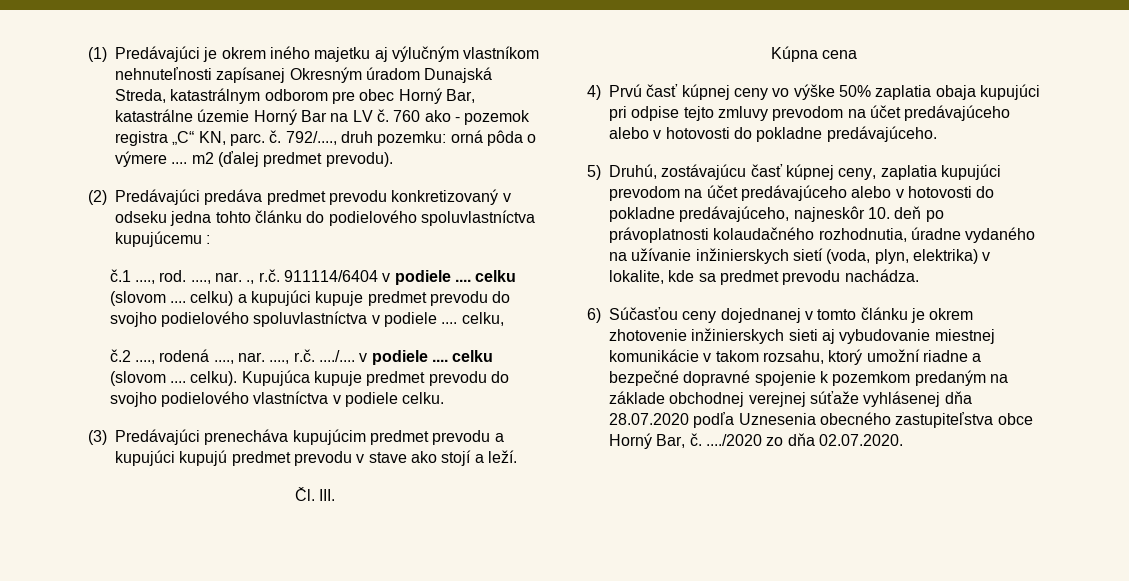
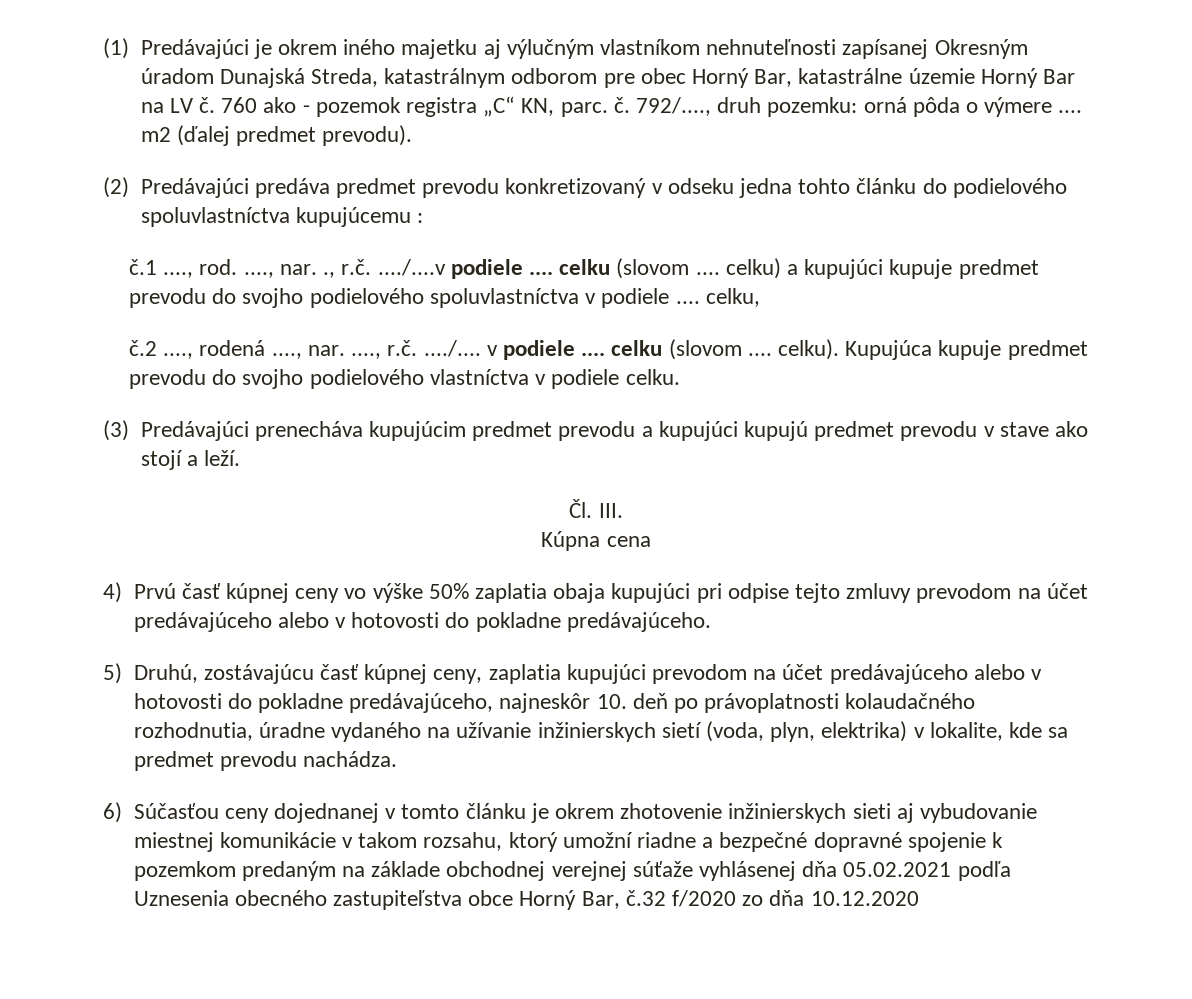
- č.1 ...., rod. ...., nar. ., r.č. 911114/6404 v podiele .... celku (slovom .... celku) a kupujúci kupuje predmet prevodu do svojho podielového spoluvlastníctva v podiele .... celku,
+ č.1 ...., rod. ...., nar. ., r.č. ..../....v podiele .... celku (slovom .... celku) a kupujúci kupuje predmet prevodu do svojho podielového spoluvlastníctva v podiele .... celku,
- 6) Súčasťou ceny dojednanej v tomto článku je okrem zhotovenie inžinierskych sieti aj vybudovanie miestnej komunikácie v takom rozsahu, ktorý umožní riadne a bezpečné dopravné spojenie k pozemkom predaným na základe obchodnej verejnej súťaže vyhlásenej dňa 28.07.2020 podľa Uznesenia obecného zastupiteľstva obce Horný Bar, č. ..../2020 zo dňa 02.07.2020.
+ 6) Súčasťou ceny dojednanej v tomto článku je okrem zhotovenie inžinierskych sieti aj vybudovanie miestnej komunikácie v takom rozsahu, ktorý umožní riadne a bezpečné dopravné spojenie k pozemkom predaným na základe obchodnej verejnej súťaže vyhlásenej dňa 05.02.2021 podľa Uznesenia obecného zastupiteľstva obce Horný Bar, č.32 f/2020 zo dňa 10.12.2020

